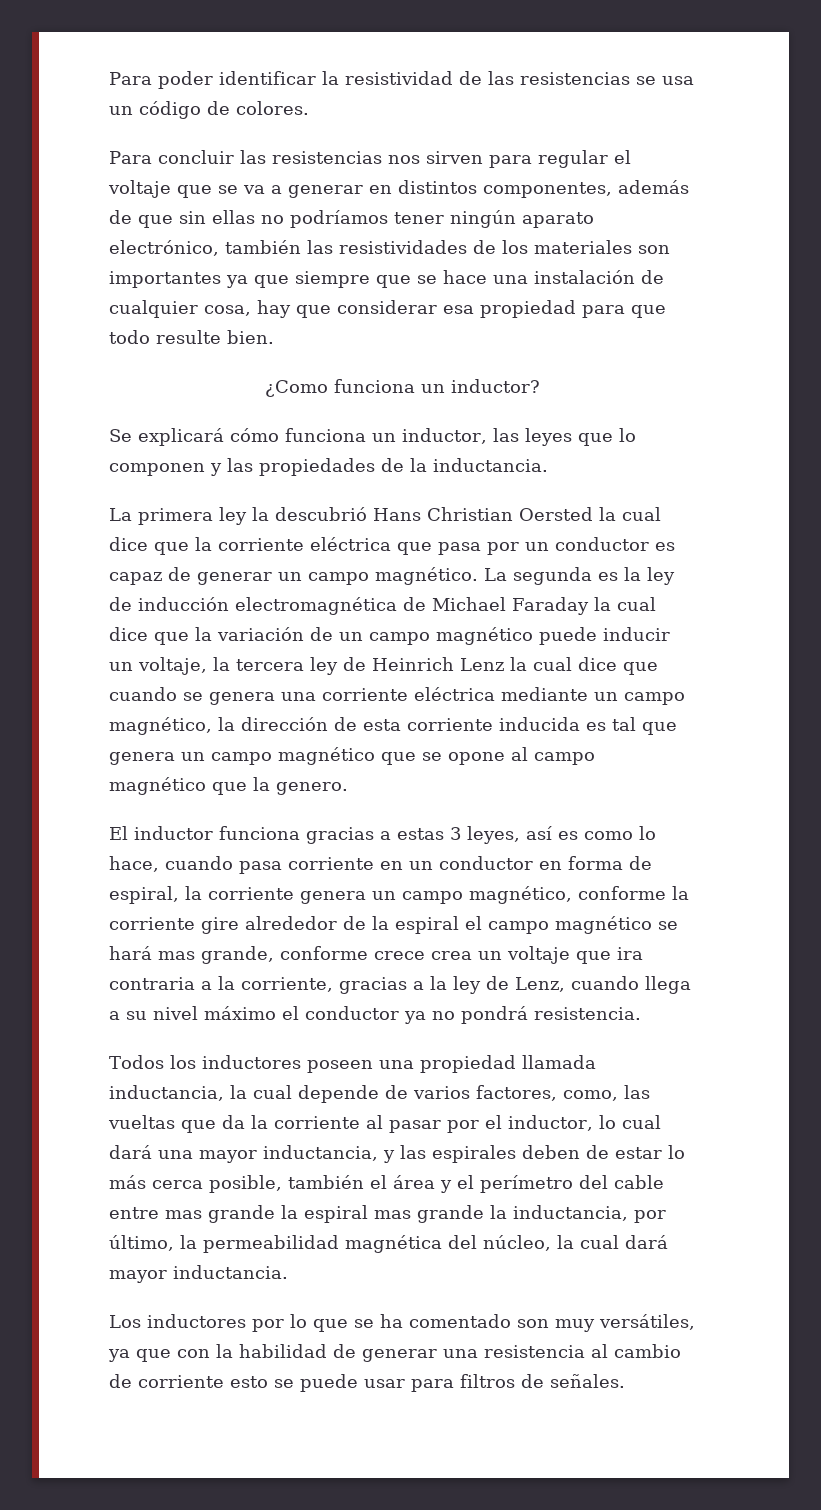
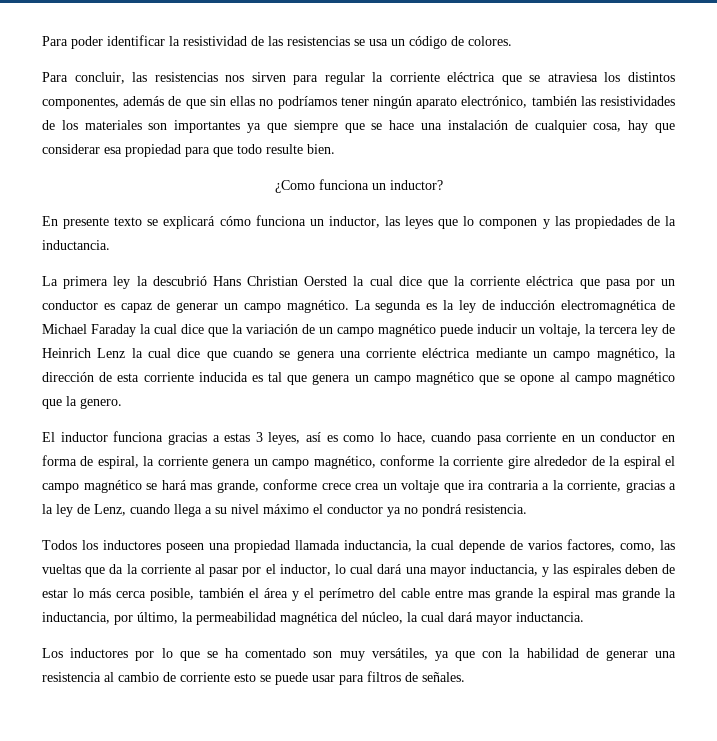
- Para concluir las resistencias nos sirven para regular el voltaje que se va a generar en distintos componentes, además de que sin ellas no podríamos tener ningún aparato electrónico, también las resistividades de los materiales son importantes ya que siempre que se hace una instalación de cualquier cosa, hay que considerar esa propiedad para que todo resulte bien.
+ Para concluir, las resistencias nos sirven para regular la corriente eléctrica que se atraviesa los distintos componentes, además de que sin ellas no podríamos tener ningún aparato electrónico, también las resistividades de los materiales son importantes ya que siempre que se hace una instalación de cualquier cosa, hay que considerar esa propiedad para que todo resulte bien.
- Se explicará cómo funciona un inductor, las leyes que lo componen y las propiedades de la inductancia.
+ En presente texto se explicará cómo funciona un inductor, las leyes que lo componen y las propiedades de la inductancia.

